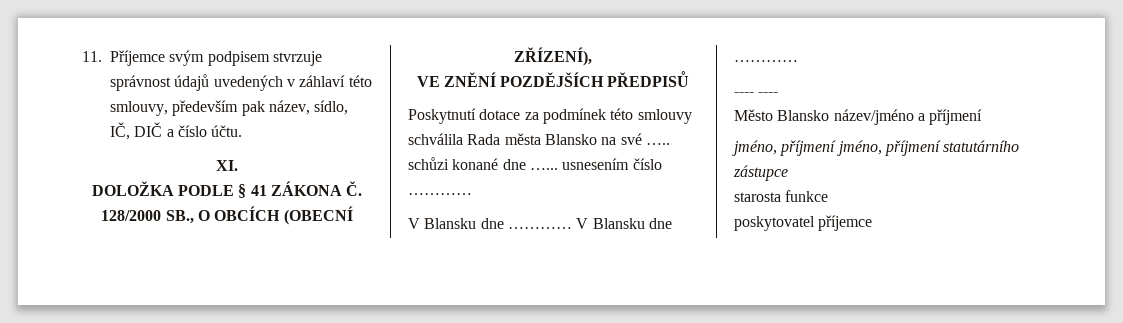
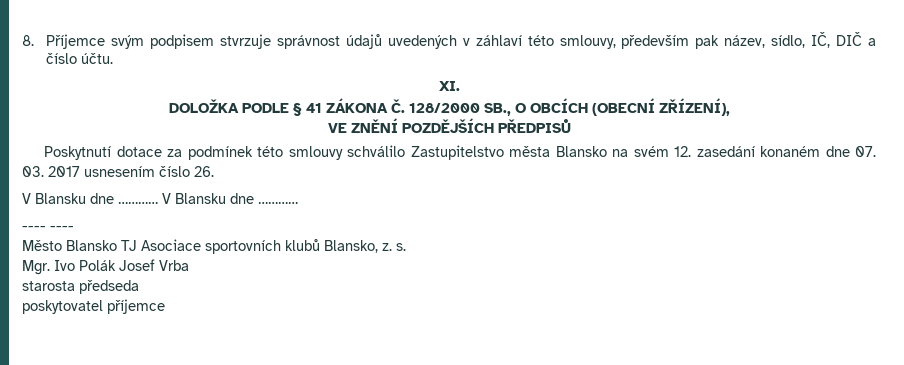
- 11. Příjemce svým podpisem stvrzuje správnost údajů uvedených v záhlaví této smlouvy, především pak název, sídlo, IČ, DIČ a číslo účtu.
+ 8. Příjemce svým podpisem stvrzuje správnost údajů uvedených v záhlaví této smlouvy, především pak název, sídlo, IČ, DIČ a číslo účtu.
- Poskytnutí dotace za podmínek této smlouvy schválila Rada města Blansko na své ….. schůzi konané dne …... usnesením číslo …………
+ Poskytnutí dotace za podmínek této smlouvy schválilo Zastupitelstvo města Blansko na svém 12. zasedání konaném dne 07. 03. 2017 usnesením číslo 26.
- Město Blansko název/jméno a příjmení
- jméno, příjmení jméno, příjmení statutárního zástupce
+ Město Blansko TJ Asociace sportovních klubů Blansko, z. s.
+ Mgr. Ivo Polák Josef Vrba
- starosta funkce
+ starosta předseda

